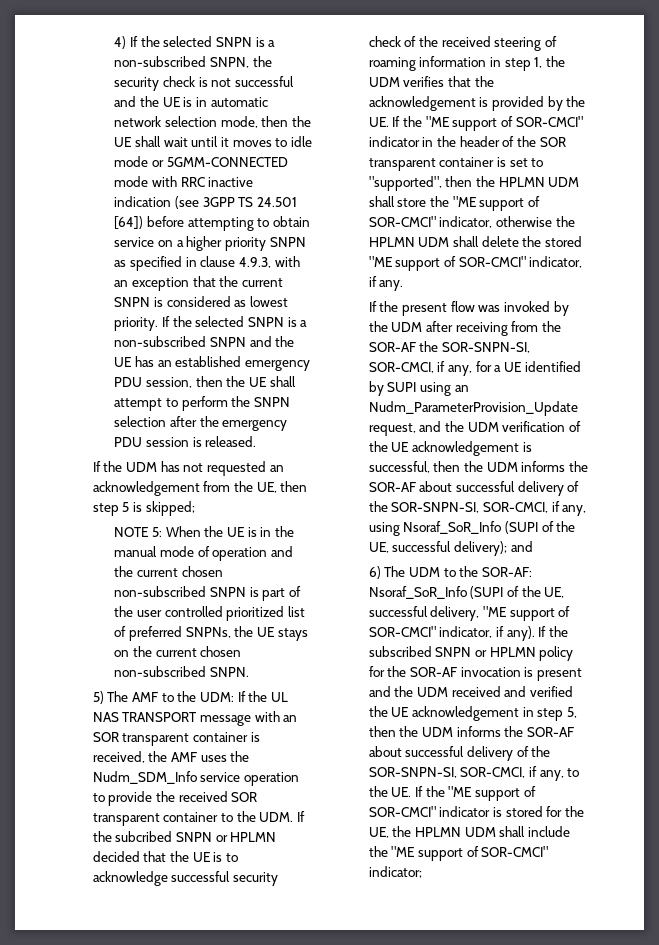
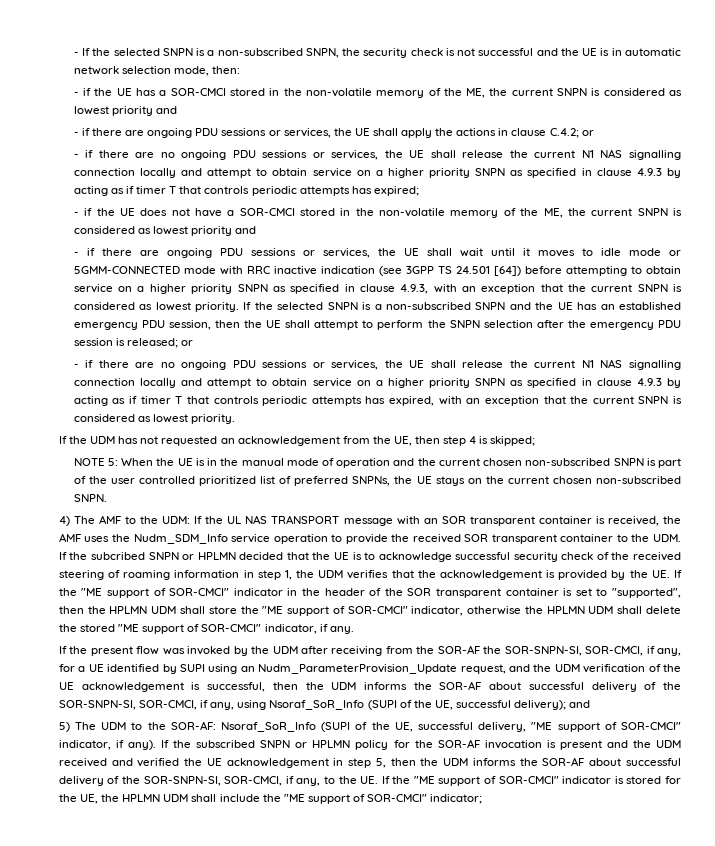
- 4) If the selected SNPN is a non-subscribed SNPN, the security check is not successful and the UE is in automatic network selection mode, then the UE shall wait until it moves to idle mode or 5GMM-CONNECTED mode with RRC inactive indication (see 3GPP TS 24.501 [64]) before attempting to obtain service on a higher priority SNPN as specified in clause 4.9.3, with an exception that the current SNPN is considered as lowest priority.
+ - If the selected SNPN is a non-subscribed SNPN, the security check is not successful and the UE is in automatic network selection mode, then:
+ - if the UE has a SOR-CMCI stored in the non-volatile memory of the ME, the current SNPN is considered as lowest priority and
+ - if there are ongoing PDU sessions or services, the UE shall apply the actions in clause C.4.2; or
+ - if there are no ongoing PDU sessions or services, the UE shall release the current N1 NAS signalling connection locally and attempt to obtain service on a higher priority SNPN as specified in clause 4.9.3 by acting as if timer T that controls periodic attempts has expired;
+ - if the UE does not have a SOR-CMCI stored in the non-volatile memory of the ME, the current SNPN is considered as lowest priority and
+ - if there are ongoing PDU sessions or services, the UE shall wait until it moves to idle mode or 5GMM-CONNECTED mode with RRC inactive indication (see 3GPP TS 24.501 [64]) before attempting to obtain service on a higher priority SNPN as specified in clause 4.9.3, with an exception that the current SNPN is considered as lowest priority.
- If the selected SNPN is a non-subscribed SNPN and the UE has an established emergency PDU session, then the UE shall attempt to perform the SNPN selection after the emergency PDU session is released.
+ If the selected SNPN is a non-subscribed SNPN and the UE has an established emergency PDU session, then the UE shall attempt to perform the SNPN selection after the emergency PDU session is released; or
+ - if there are no ongoing PDU sessions or services, the UE shall release the current N1 NAS signalling connection locally and attempt to obtain service on a higher priority SNPN as specified in clause 4.9.3 by acting as if timer T that controls periodic attempts has expired, with an exception that the current SNPN is considered as lowest priority.
- If the UDM has not requested an acknowledgement from the UE, then step 5 is skipped;
+ If the UDM has not requested an acknowledgement from the UE, then step 4 is skipped;
- 5) The AMF to the UDM:
+ 4) The AMF to the UDM:
- 6) The UDM to the SOR-AF: Nsoraf_SoR_Info (SUPI of the UE, successful delivery, "ME support of SOR-CMCI" indicator, if any).
+ 5) The UDM to the SOR-AF: Nsoraf_SoR_Info (SUPI of the UE, successful delivery, "ME support of SOR-CMCI" indicator, if any).

